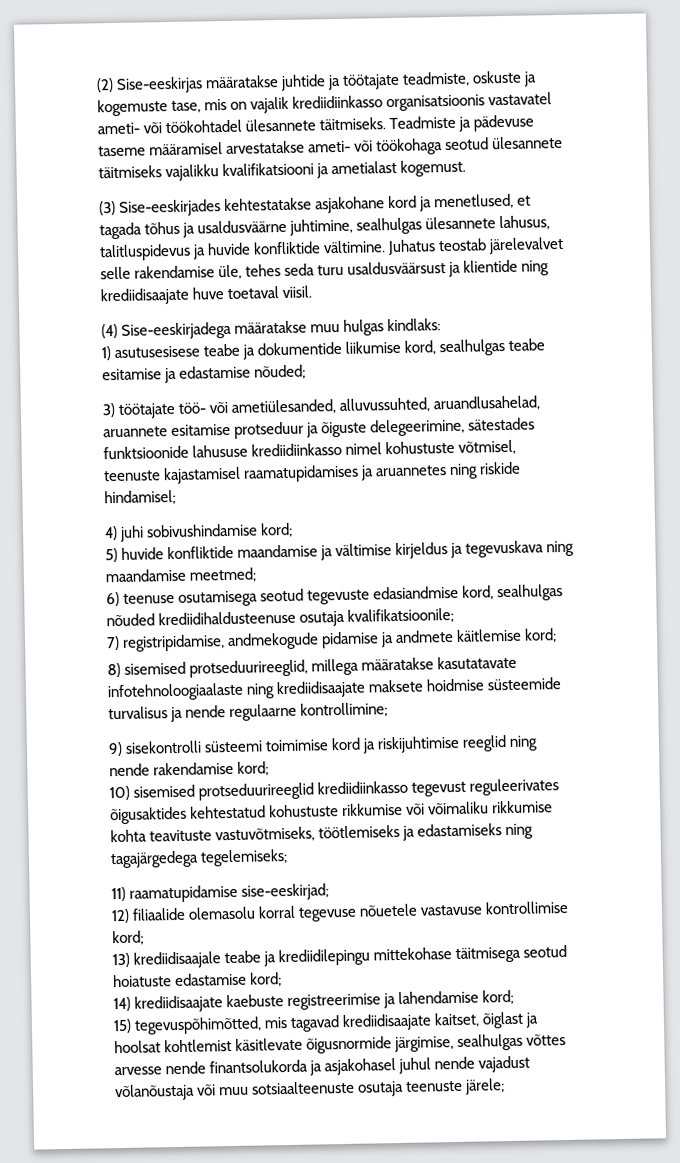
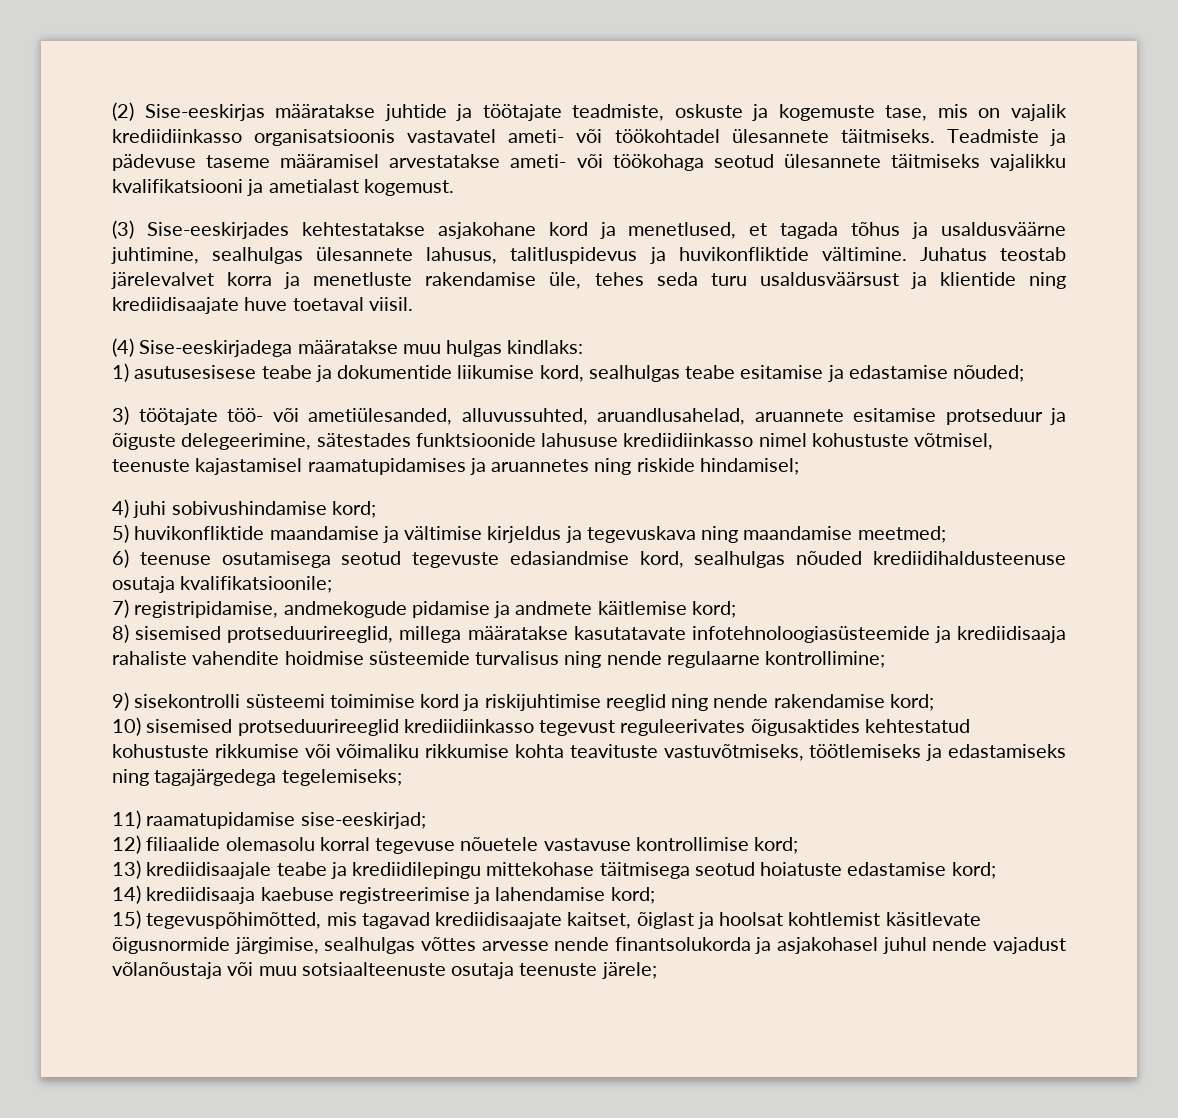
- (3) Sise-eeskirjades kehtestatakse asjakohane kord ja menetlused, et tagada tõhus ja usaldusväärne juhtimine, sealhulgas ülesannete lahusus, talitluspidevus ja huvide konfliktide vältimine.
+ (3) Sise-eeskirjades kehtestatakse asjakohane kord ja menetlused, et tagada tõhus ja usaldusväärne juhtimine, sealhulgas ülesannete lahusus, talitluspidevus ja huvikonfliktide vältimine.
- Juhatus teostab järelevalvet selle rakendamise üle, tehes seda turu usaldusväärsust ja klientide ning krediidisaajate huve toetaval viisil.
+ Juhatus teostab järelevalvet korra ja menetluste rakendamise üle, tehes seda turu usaldusväärsust ja klientide ning krediidisaajate huve toetaval viisil.
- 5) huvide konfliktide maandamise ja vältimise kirjeldus ja tegevuskava ning maandamise meetmed;
+ 5) huvikonfliktide maandamise ja vältimise kirjeldus ja tegevuskava ning maandamise meetmed;
- 8) sisemised protseduurireeglid, millega määratakse kasutatavate infotehnoloogiaalaste ning krediidisaajate maksete hoidmise süsteemide turvalisus ja nende regulaarne kontrollimine;
+ 8) sisemised protseduurireeglid, millega määratakse kasutatavate infotehnoloogiasüsteemide ja krediidisaaja rahaliste vahendite hoidmise süsteemide turvalisus ning nende regulaarne kontrollimine;
- 14) krediidisaajate kaebuste registreerimise ja lahendamise kord;
+ 14) krediidisaaja kaebuse registreerimise ja lahendamise kord;

